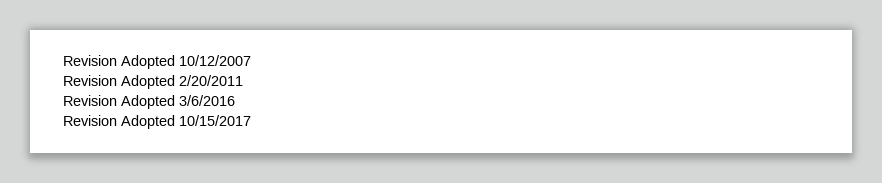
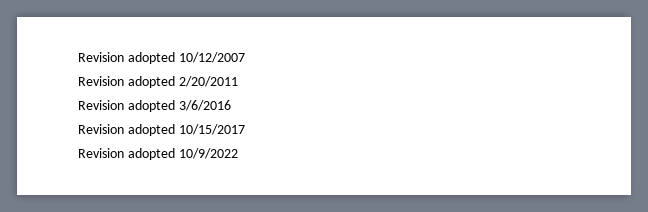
- Revision Adopted 10/12/2007
+ Revision adopted 10/12/2007
- Revision Adopted 2/20/2011
+ Revision adopted 2/20/2011
- Revision Adopted 3/6/2016
+ Revision adopted 3/6/2016
- Revision Adopted 10/15/2017
+ Revision adopted 10/15/2017
+ Revision adopted 10/9/2022

